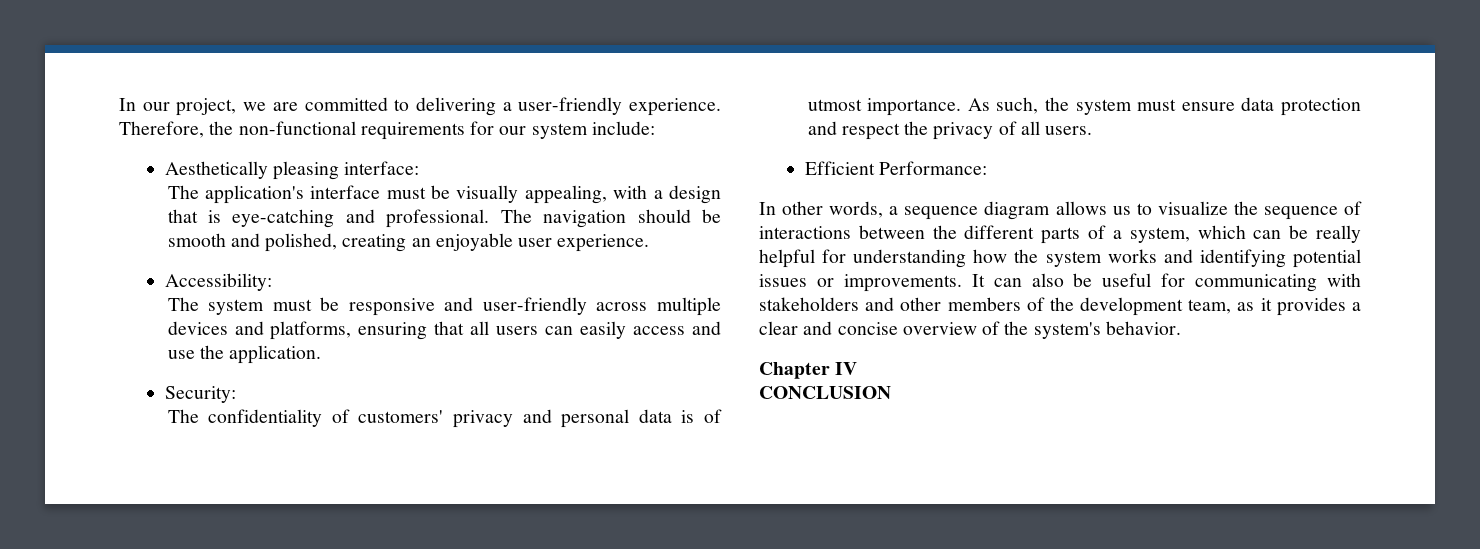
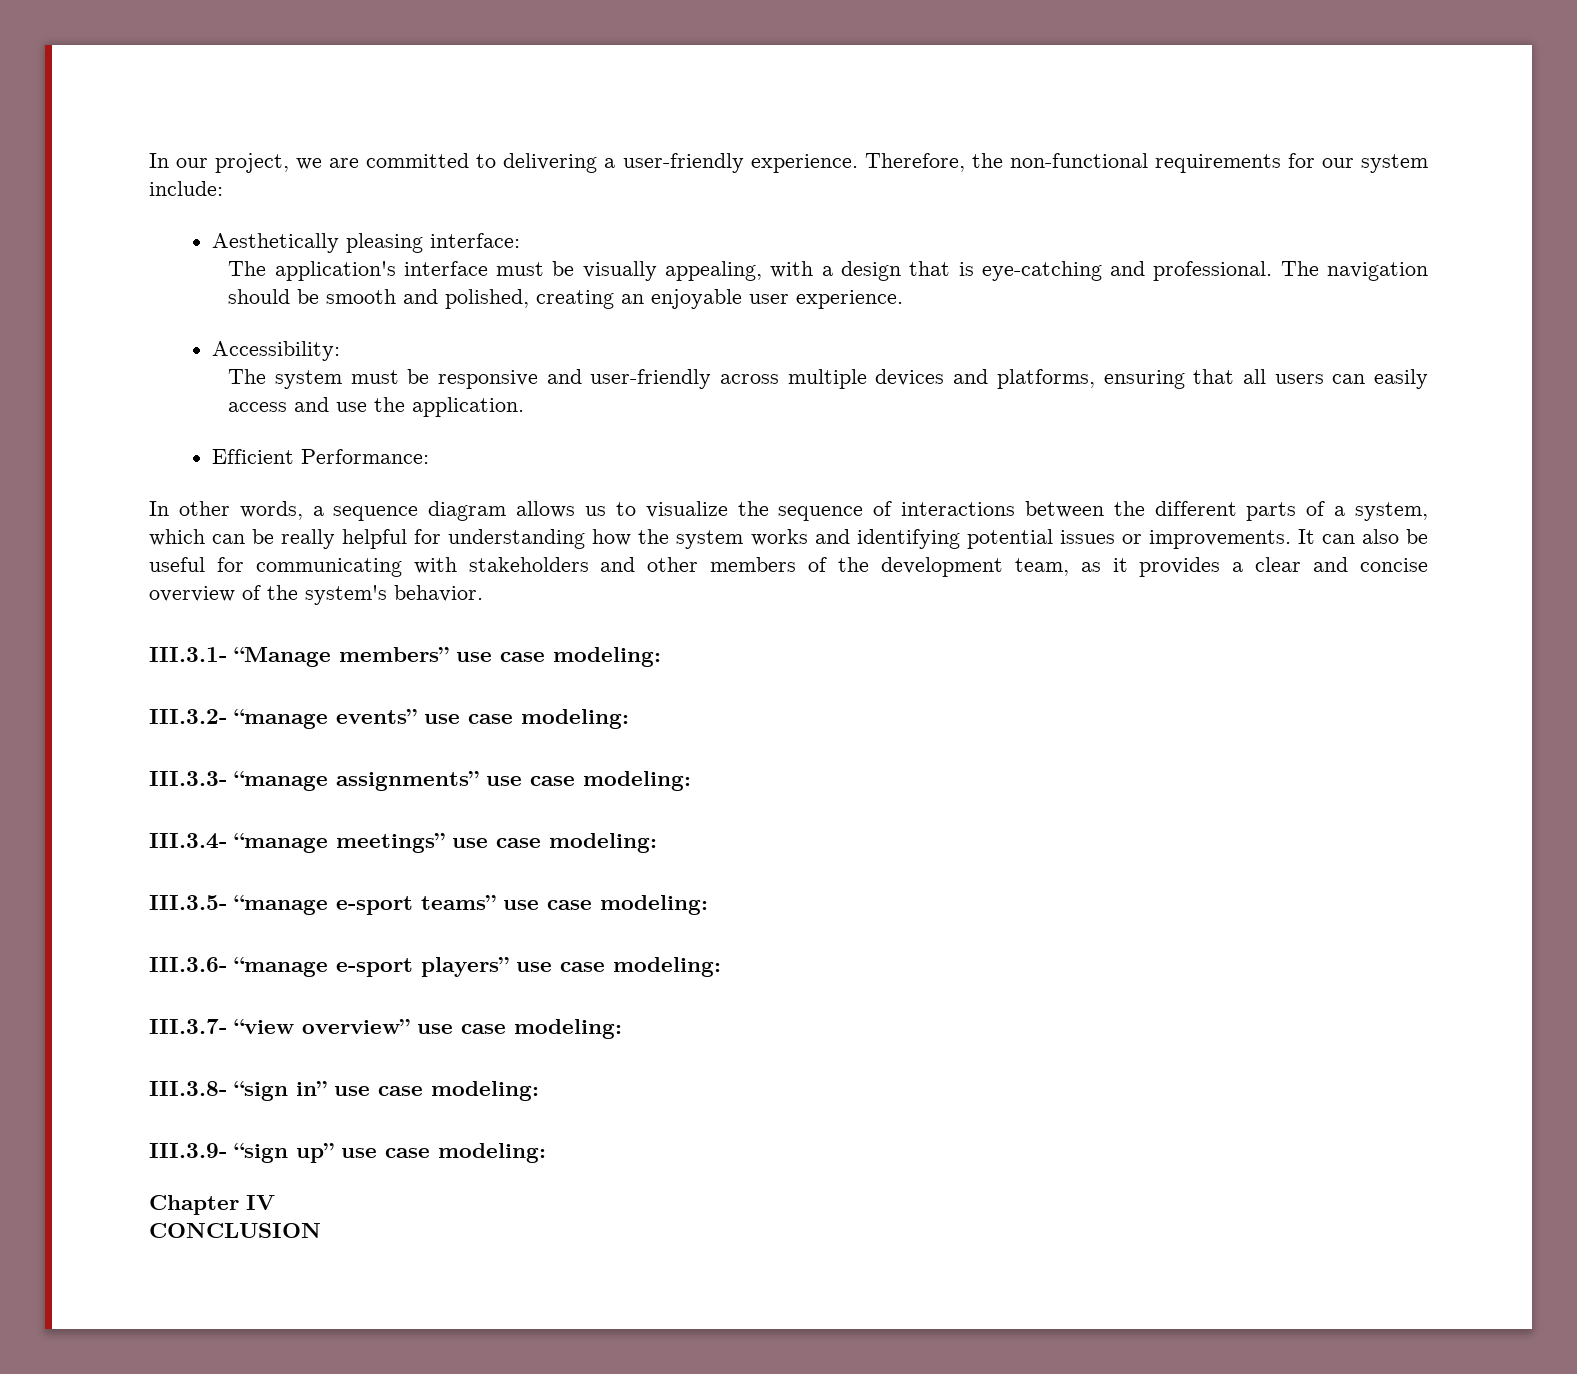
- Security:
- The confidentiality of customers' privacy and personal data is of utmost importance. As such, the system must ensure data protection and respect the privacy of all users.
+ III.3.1- “Manage members” use case modeling:
+ III.3.2- “manage events” use case modeling:
+ III.3.3- “manage assignments” use case modeling:
+ III.3.4- “manage meetings” use case modeling:
+ III.3.5- “manage e-sport teams” use case modeling:
+ III.3.6- “manage e-sport players” use case modeling:
+ III.3.7- “view overview” use case modeling:
+ III.3.8- “sign in” use case modeling:
+ III.3.9- “sign up” use case modeling:

